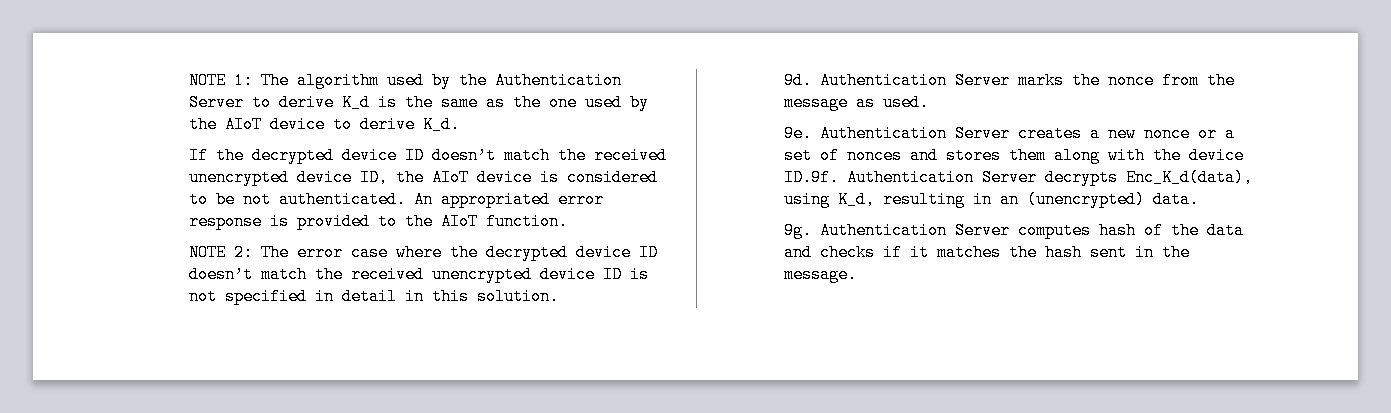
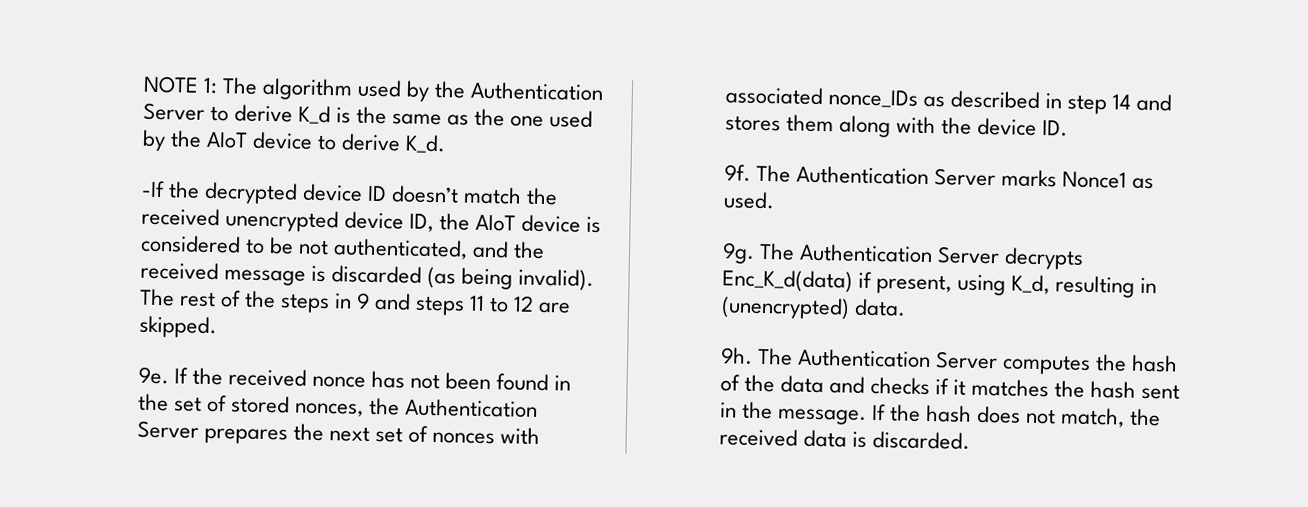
- If the decrypted device ID doesn’t match the received unencrypted device ID, the AIoT device is considered to be not authenticated. An appropriated error response is provided to the AIoT function.
- NOTE 2: The error case where the decrypted device ID doesn’t match the received unencrypted device ID is not specified in detail in this solution.
- 9d. Authentication Server marks the nonce from the message as used.
- 9e. Authentication Server creates a new nonce or a set of nonces and stores them along with the device ID.9f. Authentication Server decrypts Enc_K_d(data), using K_d, resulting in an (unencrypted) data.
+ -If the decrypted device ID doesn’t match the received unencrypted device ID, the AIoT device is considered to be not authenticated, and the received message is discarded (as being invalid). The rest of the steps in 9 and steps 11 to 12 are skipped.
+ 9e. If the received nonce has not been found in the set of stored nonces, the Authentication Server prepares the next set of nonces with associated nonce_IDs as described in step 14 and stores them along with the device ID.
+ 9f. The Authentication Server marks Nonce1 as used.
+ 9g. The Authentication Server decrypts Enc_K_d(data) if present, using K_d, resulting in (unencrypted) data.
- 9g. Authentication Server computes hash of the data and checks if it matches the hash sent in the message.
+ 9h. The Authentication Server computes the hash of the data and checks if it matches the hash sent in the message.
+ If the hash does not match, the received data is discarded.

